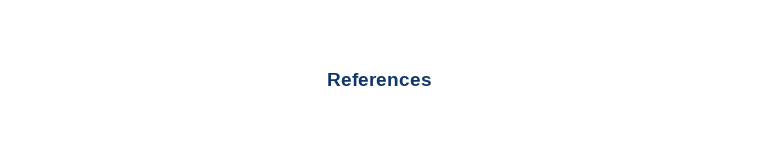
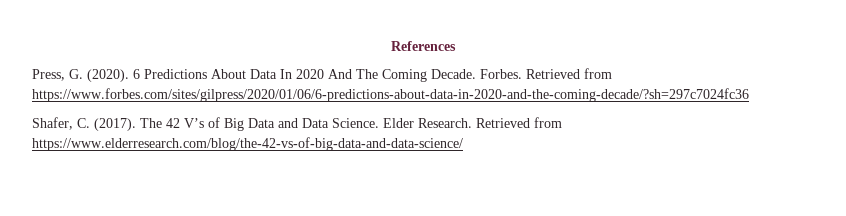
+ Press, G. (2020). 6 Predictions About Data In 2020 And The Coming Decade. Forbes. Retrieved from https://www.forbes.com/sites/gilpress/2020/01/06/6-predictions-about-data-in-2020-and-the-coming-decade/?sh=297c7024fc36
+ Shafer, C. (2017). The 42 V’s of Big Data and Data Science. Elder Research. Retrieved from https://www.elderresearch.com/blog/the-42-vs-of-big-data-and-data-science/

